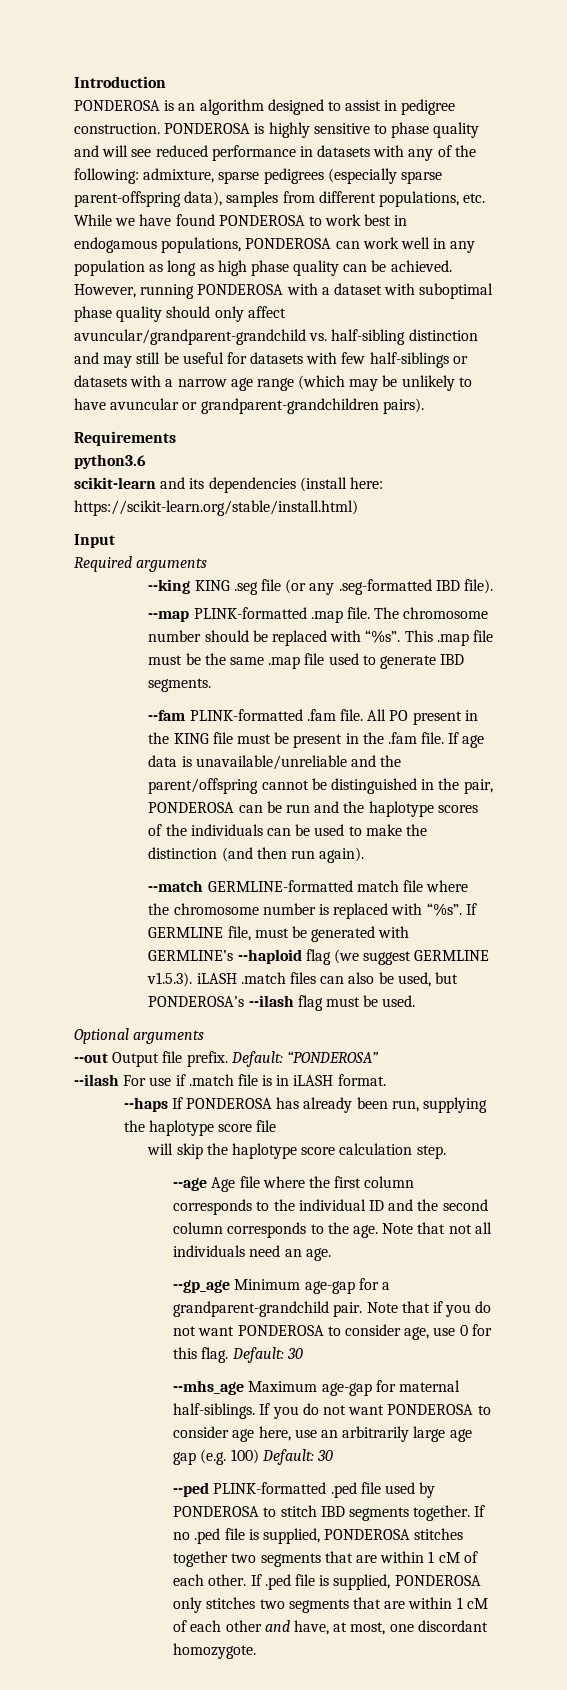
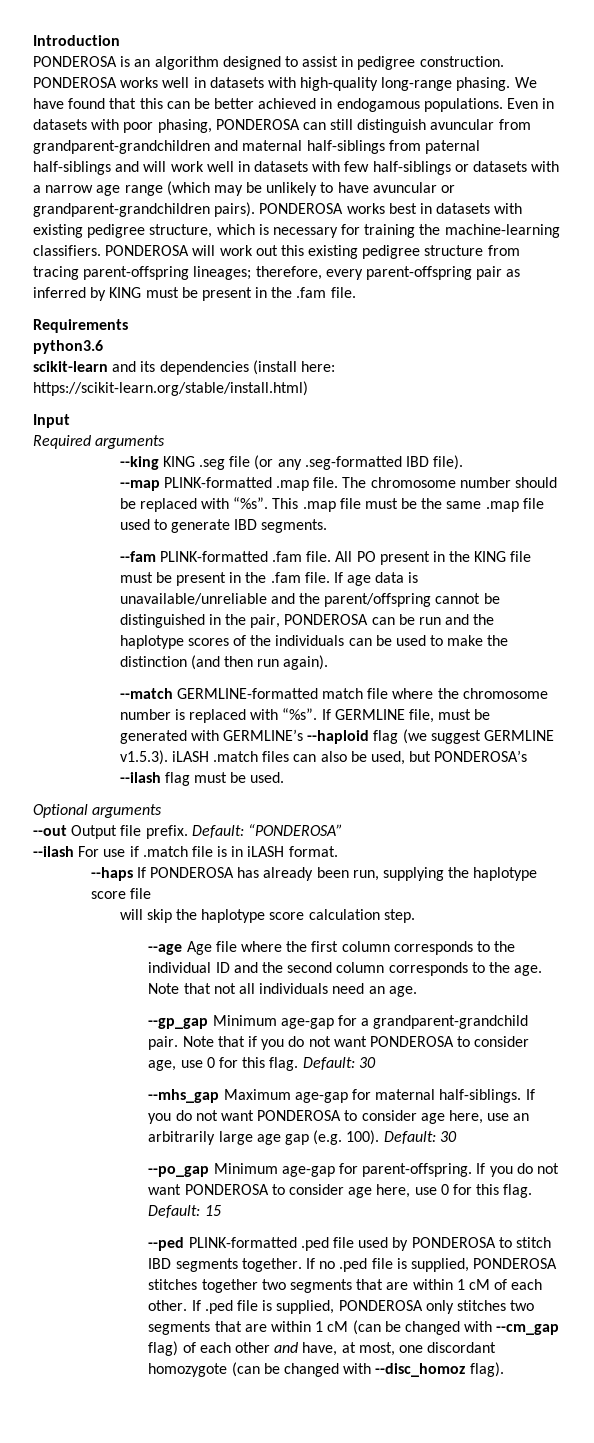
- PONDEROSA is highly sensitive to phase quality and will see reduced performance in datasets with any of the following: admixture, sparse pedigrees (especially sparse parent-offspring data), samples from different populations, etc. While we have found PONDEROSA to work best in endogamous populations, PONDEROSA can work well in any population as long as high phase quality can be achieved. However, running PONDEROSA with a dataset with suboptimal phase quality should only affect avuncular/grandparent-grandchild vs. half-sibling distinction and may still be useful for datasets with few half-siblings or datasets with a narrow age range (which may be unlikely to have avuncular or grandparent-grandchildren pairs).
+ PONDEROSA works well in datasets with high-quality long-range phasing. We have found that this can be better achieved in endogamous populations. Even in datasets with poor phasing, PONDEROSA can still distinguish avuncular from grandparent-grandchildren and maternal half-siblings from paternal half-siblings and will work well in datasets with few half-siblings or datasets with a narrow age range (which may be unlikely to have avuncular or grandparent-grandchildren pairs). PONDEROSA works best in datasets with existing pedigree structure, which is necessary for training the machine-learning classifiers. PONDEROSA will work out this existing pedigree structure from tracing parent-offspring lineages; therefore, every parent-offspring pair as inferred by KING must be present in the .fam file.
- --gp_age Minimum age-gap for a grandparent-grandchild pair.
+ --gp_gap Minimum age-gap for a grandparent-grandchild pair.
- --mhs_age Maximum age-gap for maternal half-siblings.
+ --mhs_gap Maximum age-gap for maternal half-siblings.
- If you do not want PONDEROSA to consider age here, use an arbitrarily large age gap (e.g. 100) Default: 30
+ If you do not want PONDEROSA to consider age here, use an arbitrarily large age gap (e.g. 100). Default: 30
+ --po_gap Minimum age-gap for parent-offspring. If you do not want PONDEROSA to consider age here, use 0 for this flag. Default: 15
- If .ped file is supplied, PONDEROSA only stitches two segments that are within 1 cM of each other and have, at most, one discordant homozygote.
+ If .ped file is supplied, PONDEROSA only stitches two segments that are within 1 cM (can be changed with --cm_gap flag) of each other and have, at most, one discordant homozygote (can be changed with --disc_homoz flag).

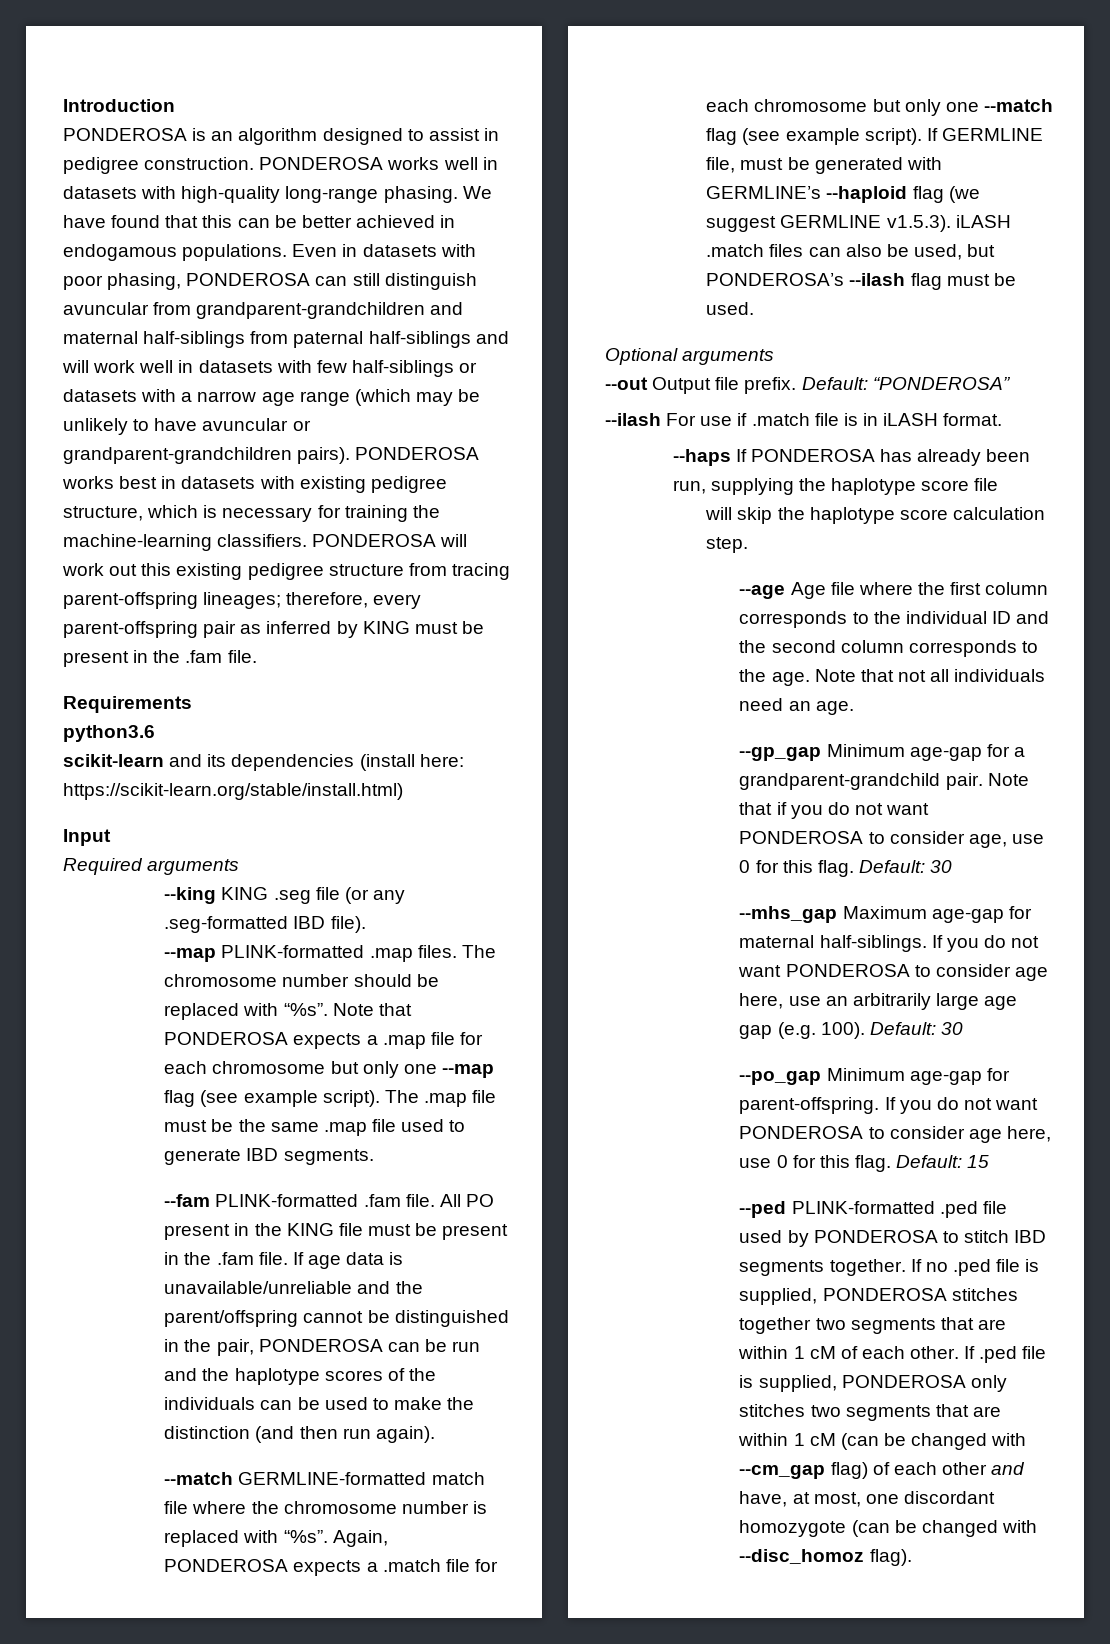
- --map PLINK-formatted .map file.
+ --map PLINK-formatted .map files.
- This .map file must be the same .map file used to generate IBD segments.
+ Note that PONDEROSA expects a .map file for each chromosome but only one --map flag (see example script). The .map file must be the same .map file used to generate IBD segments.
+ Again, PONDEROSA expects a .match file for each chromosome but only one --match flag (see example script).

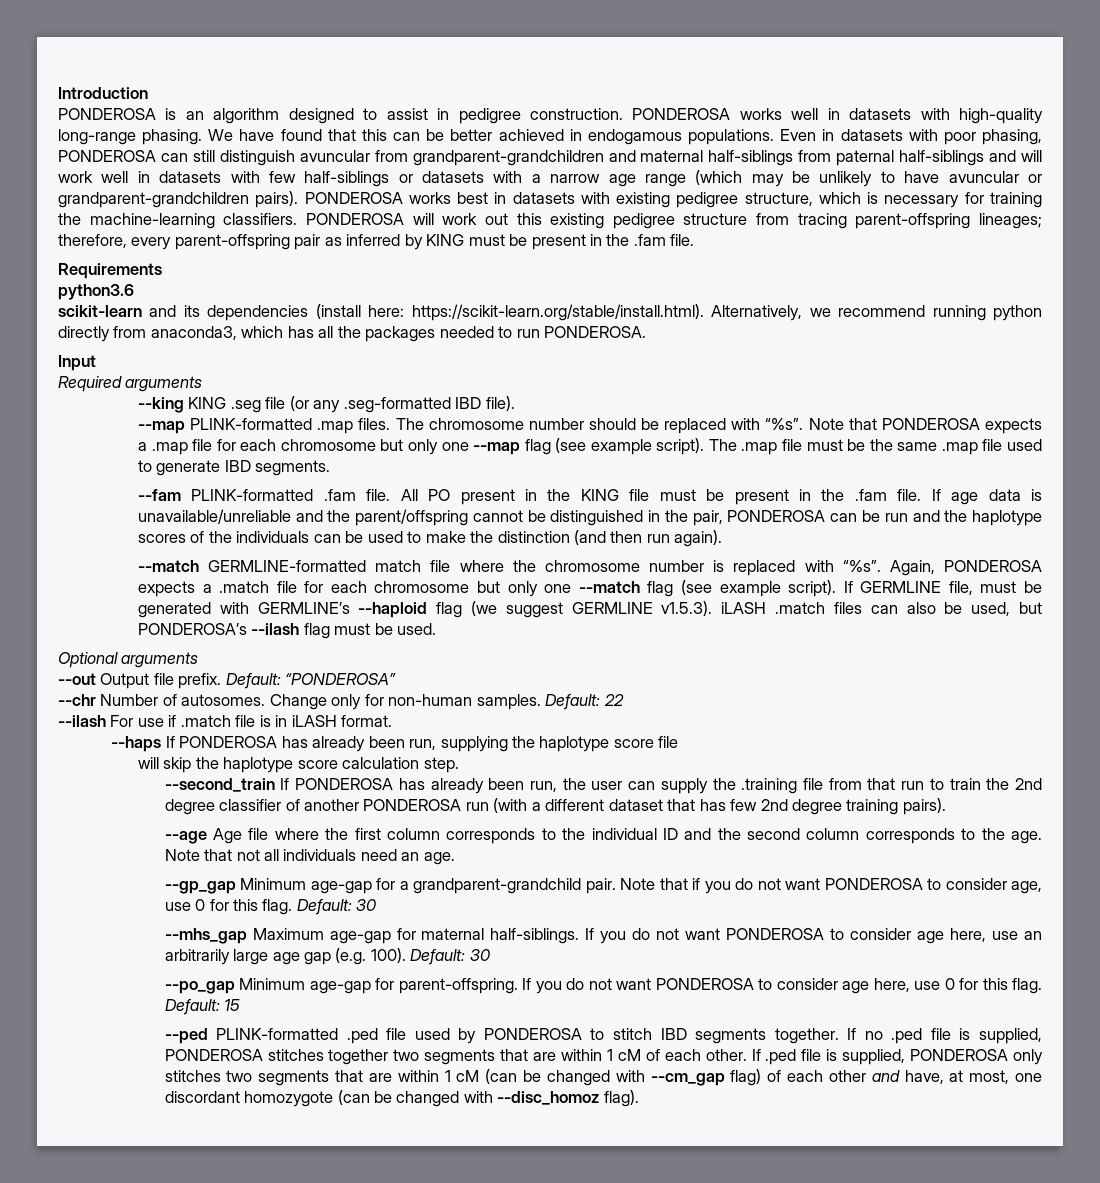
- scikit-learn and its dependencies (install here: https://scikit-learn.org/stable/install.html)
+ scikit-learn and its dependencies (install here: https://scikit-learn.org/stable/install.html). Alternatively, we recommend running python directly from anaconda3, which has all the packages needed to run PONDEROSA.
+ --chr Number of autosomes. Change only for non-human samples. Default: 22
+ --second_train If PONDEROSA has already been run, the user can supply the .training file from that run to train the 2nd degree classifier of another PONDEROSA run (with a different dataset that has few 2nd degree training pairs).

